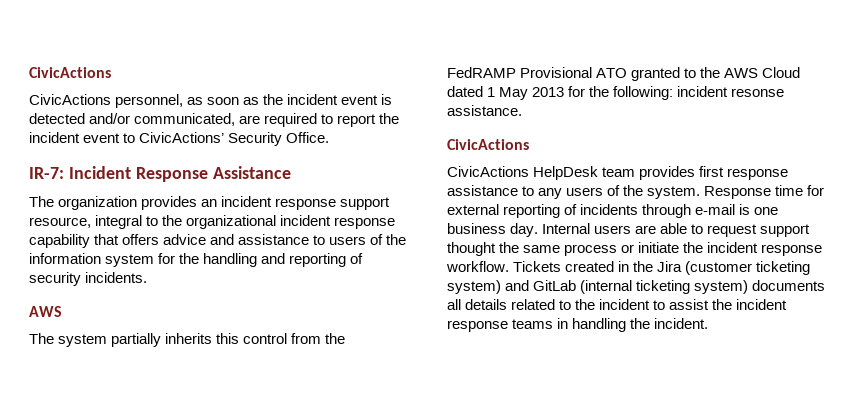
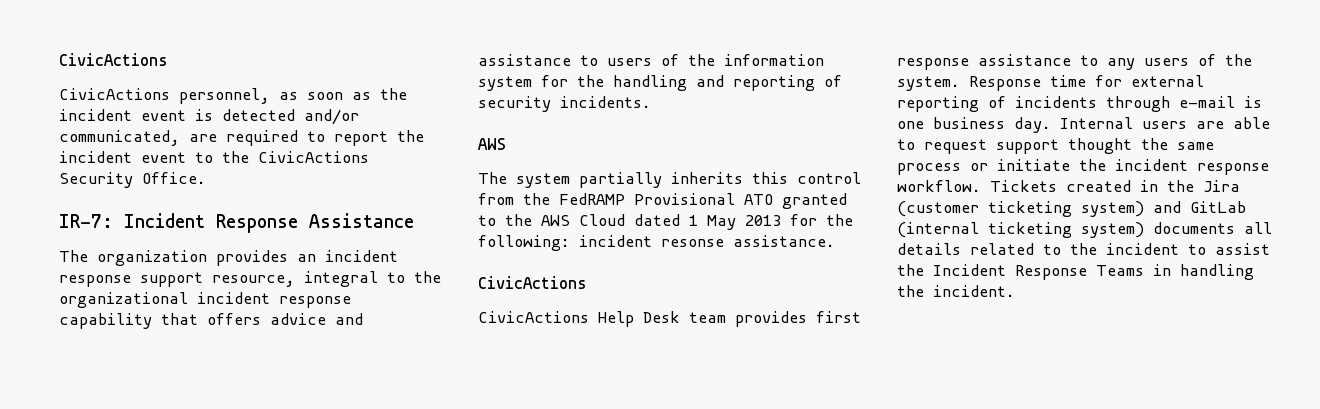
- CivicActions personnel, as soon as the incident event is detected and/or communicated, are required to report the incident event to CivicActions’ Security Office.
+ CivicActions personnel, as soon as the incident event is detected and/or communicated, are required to report the incident event to the CivicActions Security Office.
- CivicActions HelpDesk team provides first response assistance to any users of the system.
+ CivicActions Help Desk team provides first response assistance to any users of the system.
- Tickets created in the Jira (customer ticketing system) and GitLab (internal ticketing system) documents all details related to the incident to assist the incident response teams in handling the incident.
+ Tickets created in the Jira (customer ticketing system) and GitLab (internal ticketing system) documents all details related to the incident to assist the Incident Response Teams in handling the incident.

